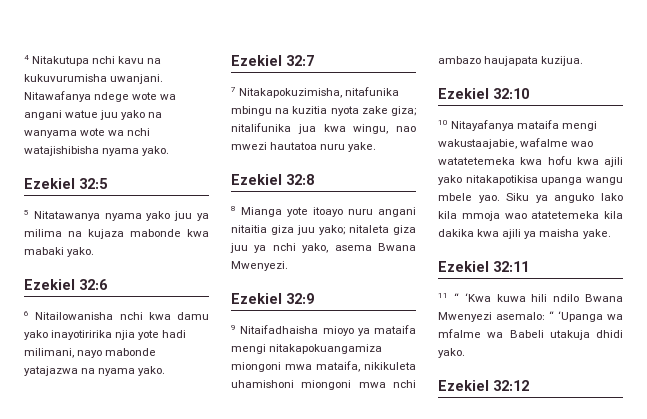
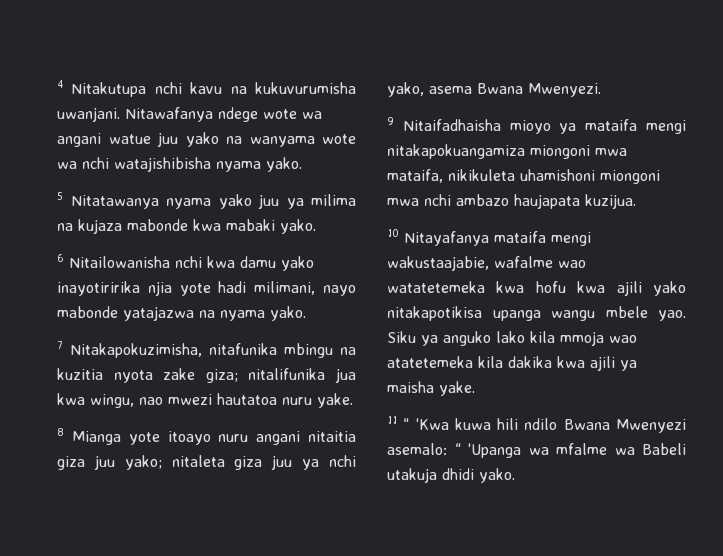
- Ezekiel 32:5
- Ezekiel 32:6
- Ezekiel 32:7
- Ezekiel 32:8
- Ezekiel 32:9
- Ezekiel 32:10
- Ezekiel 32:11
- Ezekiel 32:12

